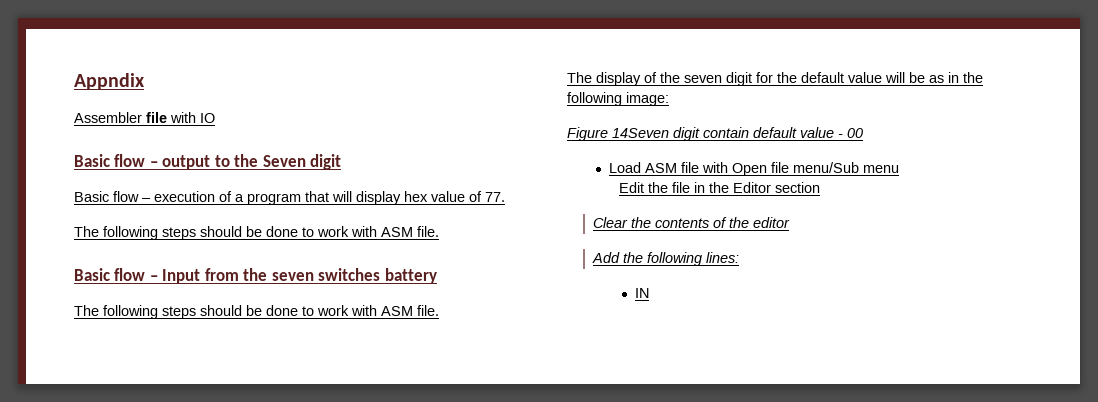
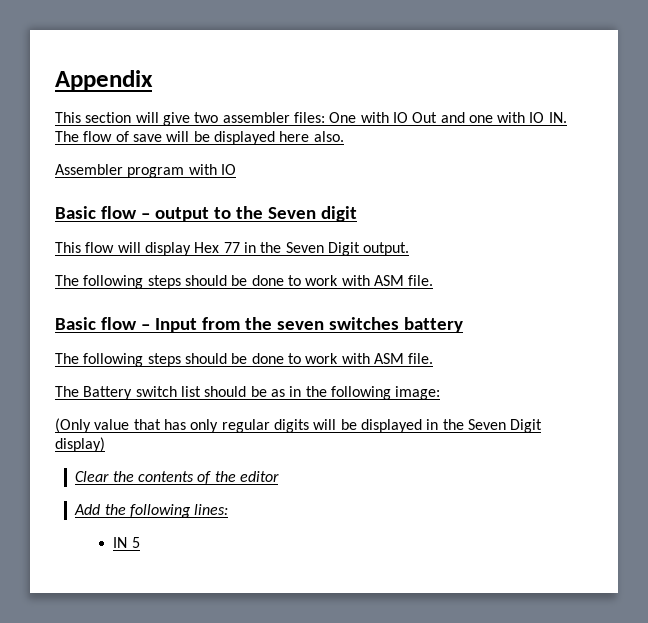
- Appndix
+ Appendix
+ This section will give two assembler files: One with IO Out and one with IO IN. The flow of save will be displayed here also.
- Assembler file with IO
+ Assembler program with IO
- Basic flow – execution of a program that will display hex value of 77.
+ This flow will display Hex 77 in the Seven Digit output.
- The display of the seven digit for the default value will be as in the following image:
+ The Battery switch list should be as in the following image:
- Figure 14Seven digit contain default value - 00
- Load ASM file with Open file menu/Sub menu
- Edit the file in the Editor section
+ (Only value that has only regular digits will be displayed in the Seven Digit display)
- IN
+ IN 5

